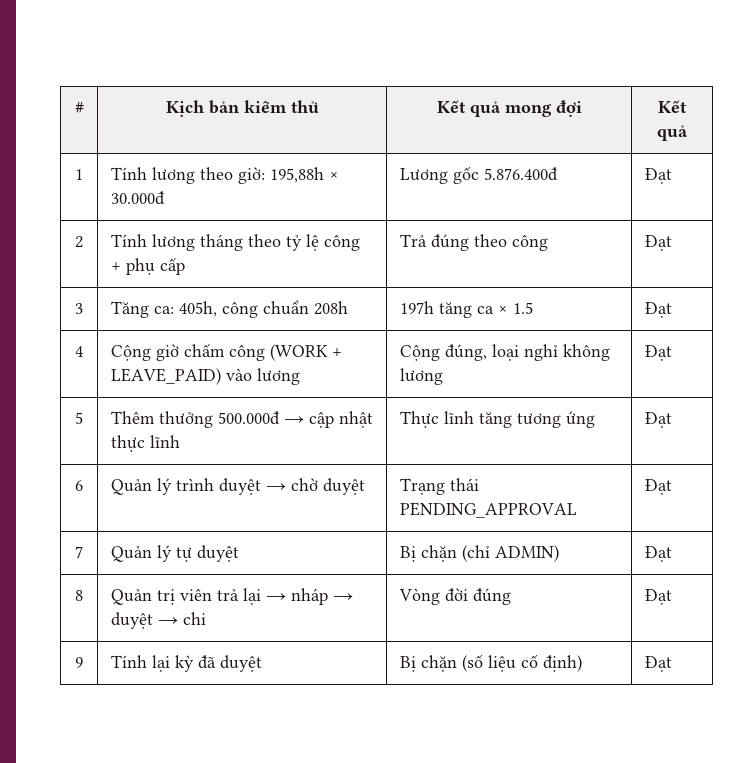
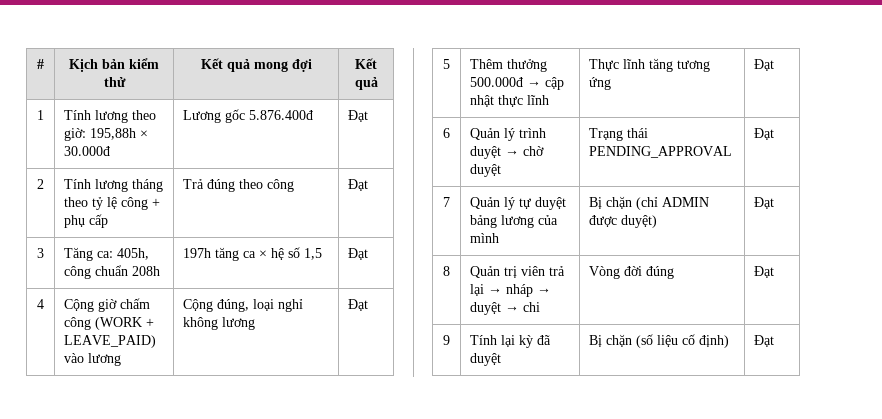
- 3 | Tăng ca: 405h, công chuẩn 208h | 197h tăng ca × 1.5 | Đạt
+ 3 | Tăng ca: 405h, công chuẩn 208h | 197h tăng ca × hệ số 1,5 | Đạt
- 7 | Quản lý tự duyệt | Bị chặn (chỉ ADMIN) | Đạt
+ 7 | Quản lý tự duyệt bảng lương của mình | Bị chặn (chỉ ADMIN được duyệt) | Đạt

